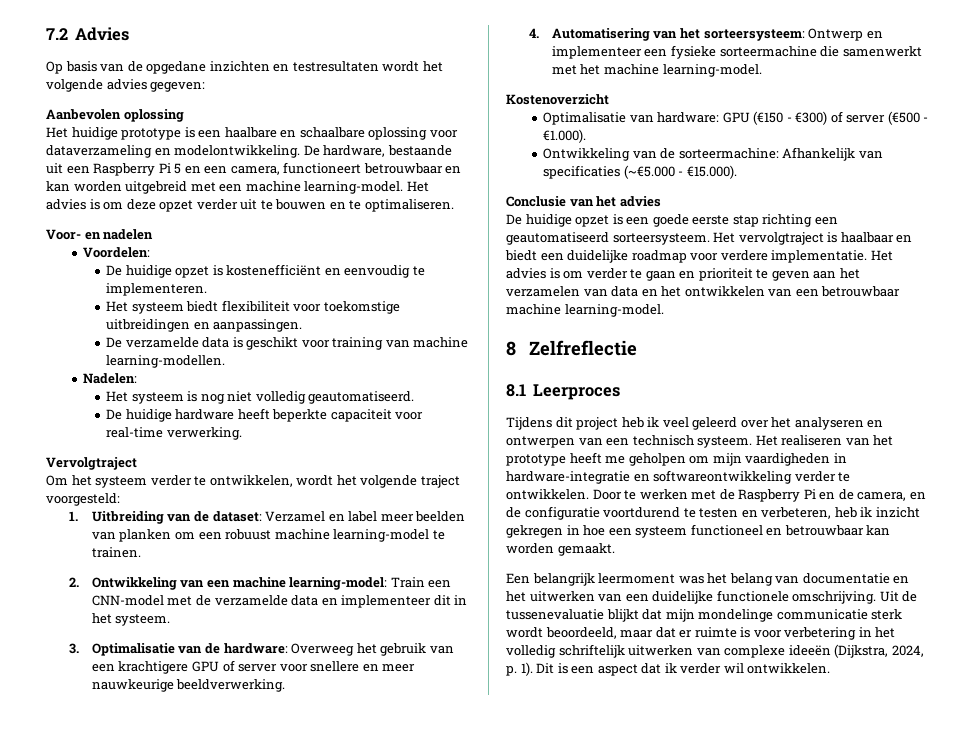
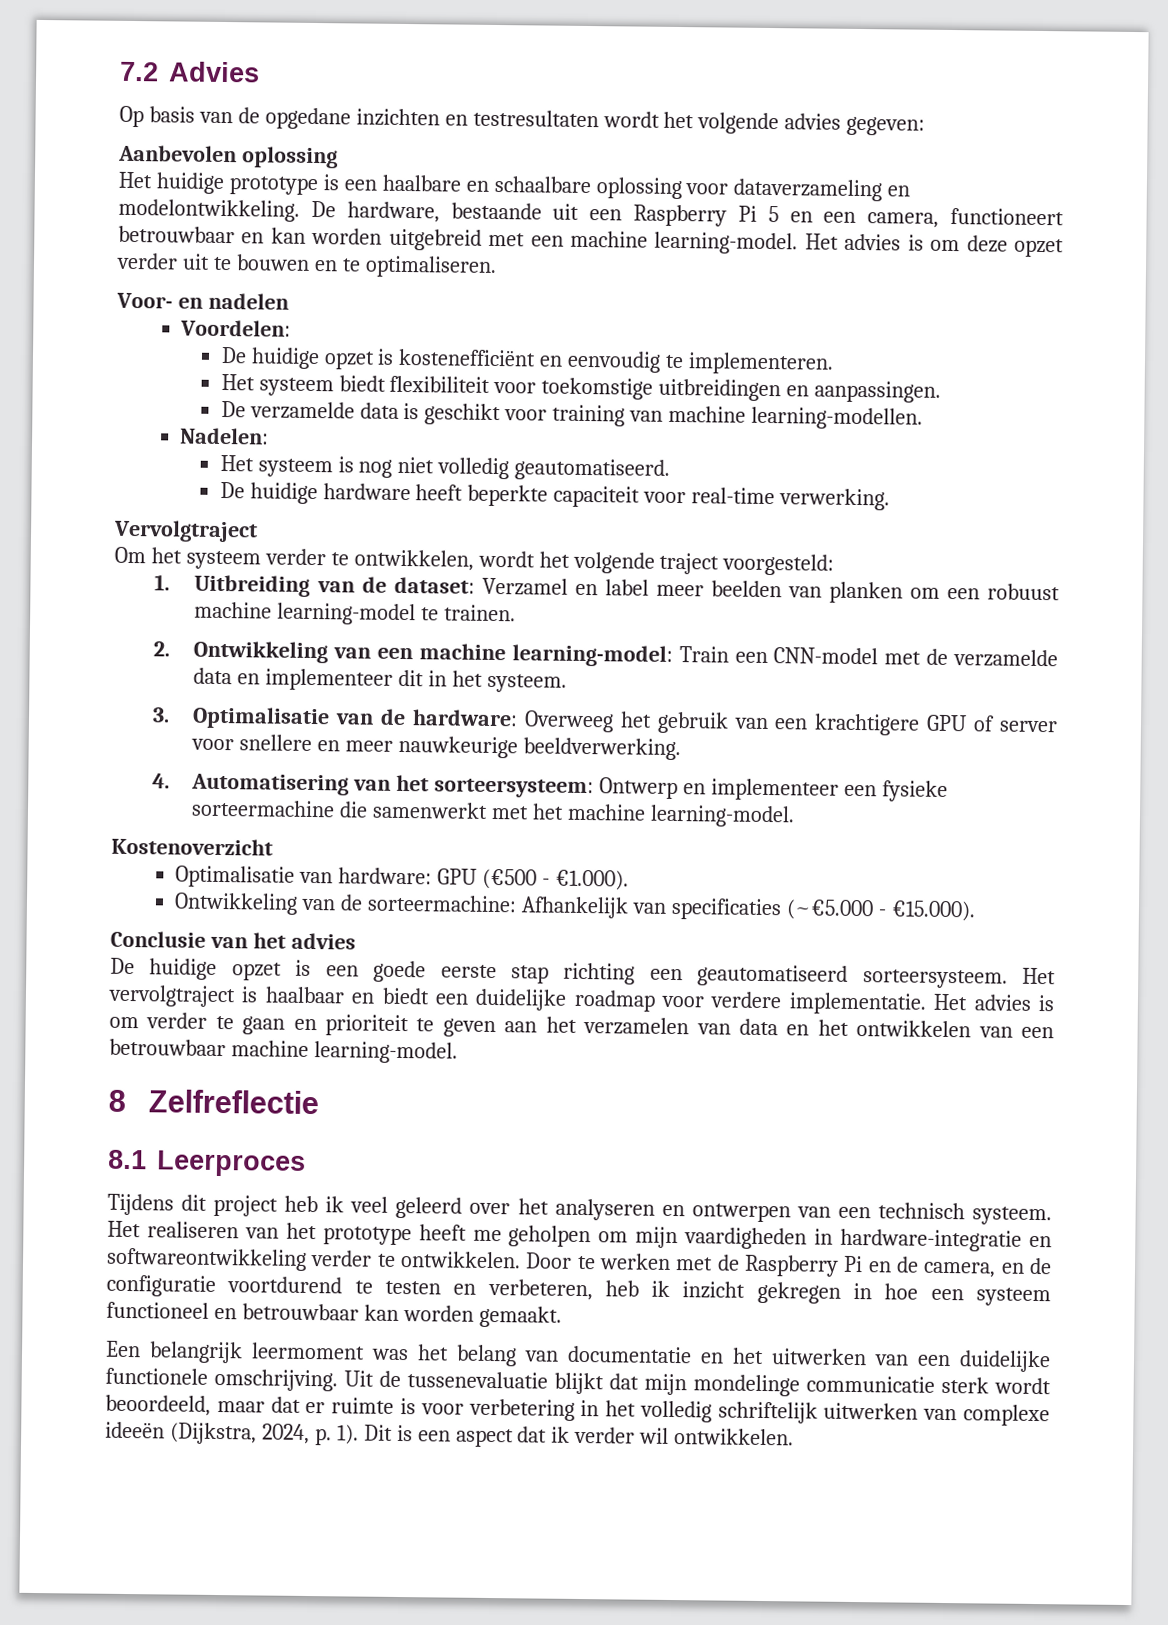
- Optimalisatie van hardware: GPU (€150 - €300) of server (€500 - €1.000).
+ Optimalisatie van hardware: GPU (€500 - €1.000).

